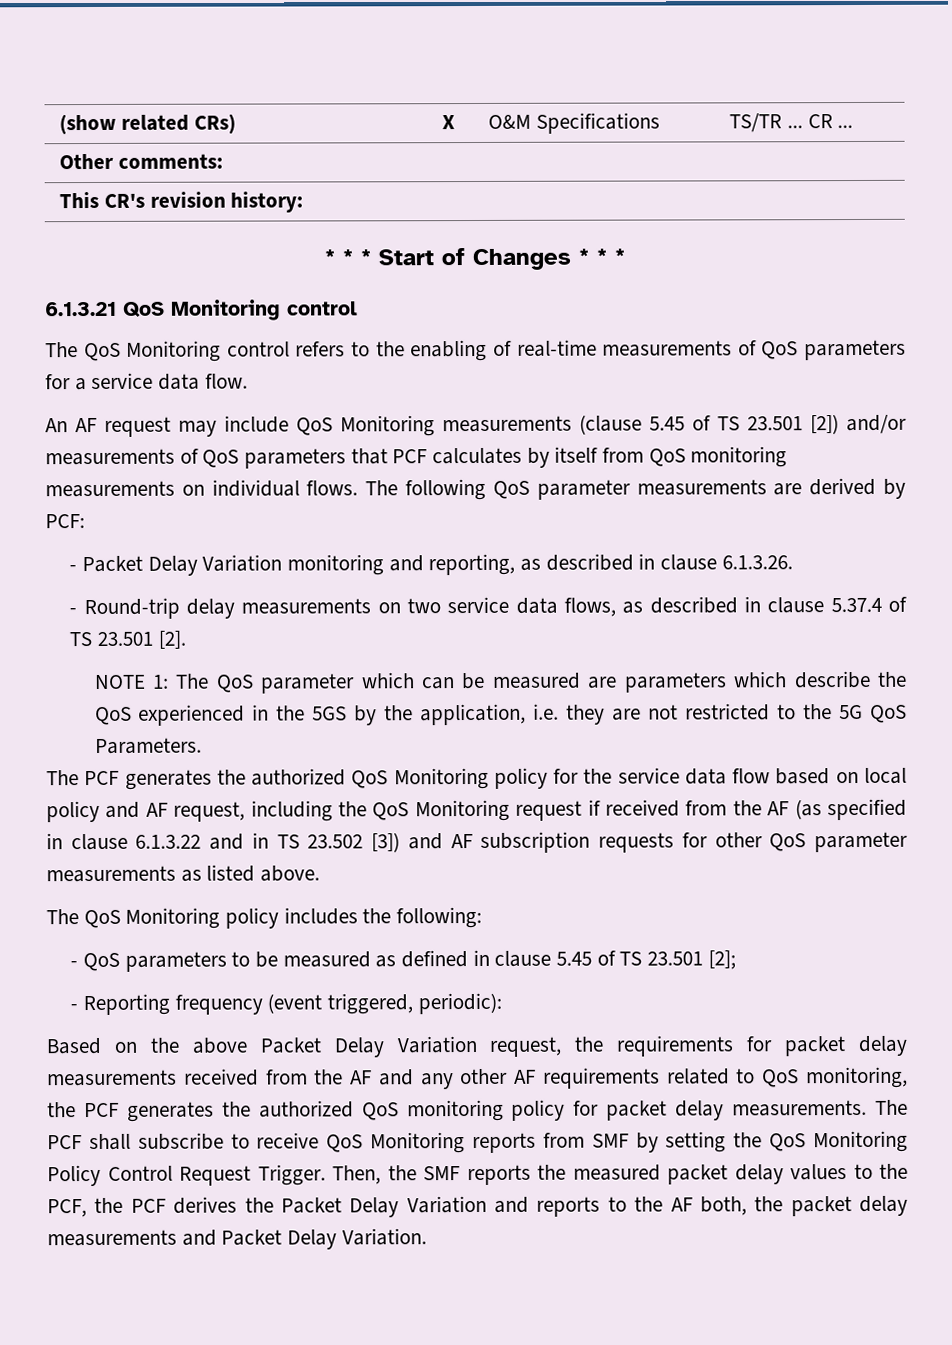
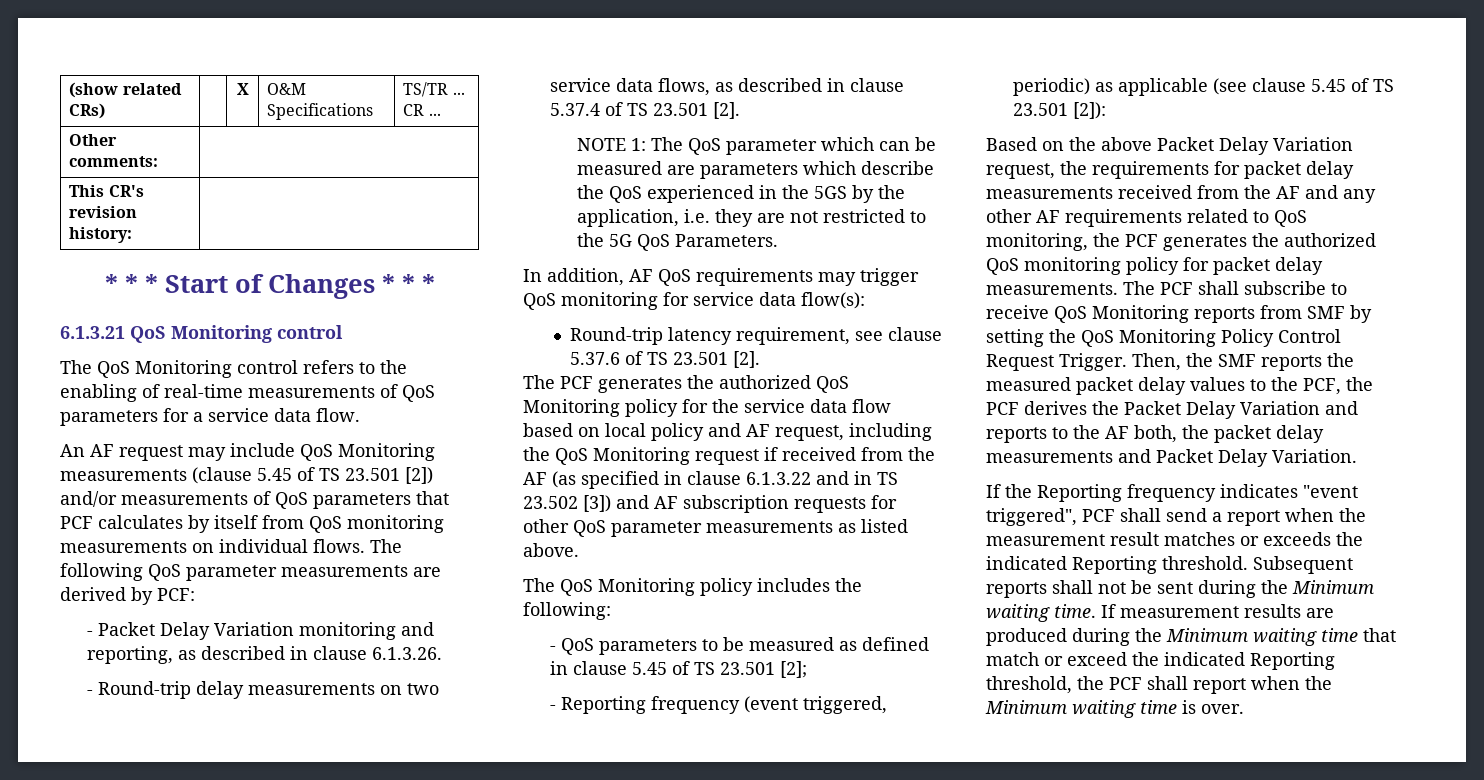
+ In addition, AF QoS requirements may trigger QoS monitoring for service data flow(s):
+ Round-trip latency requirement, see clause 5.37.6 of TS 23.501 [2].
- - Reporting frequency (event triggered, periodic):
+ - Reporting frequency (event triggered, periodic) as applicable (see clause 5.45 of TS 23.501 [2]):
+ If the Reporting frequency indicates "event triggered", PCF shall send a report when the measurement result matches or exceeds the indicated Reporting threshold. Subsequent reports shall not be sent during the Minimum waiting time. If measurement results are produced during the Minimum waiting time that match or exceed the indicated Reporting threshold, the PCF shall report when the Minimum waiting time is over.

